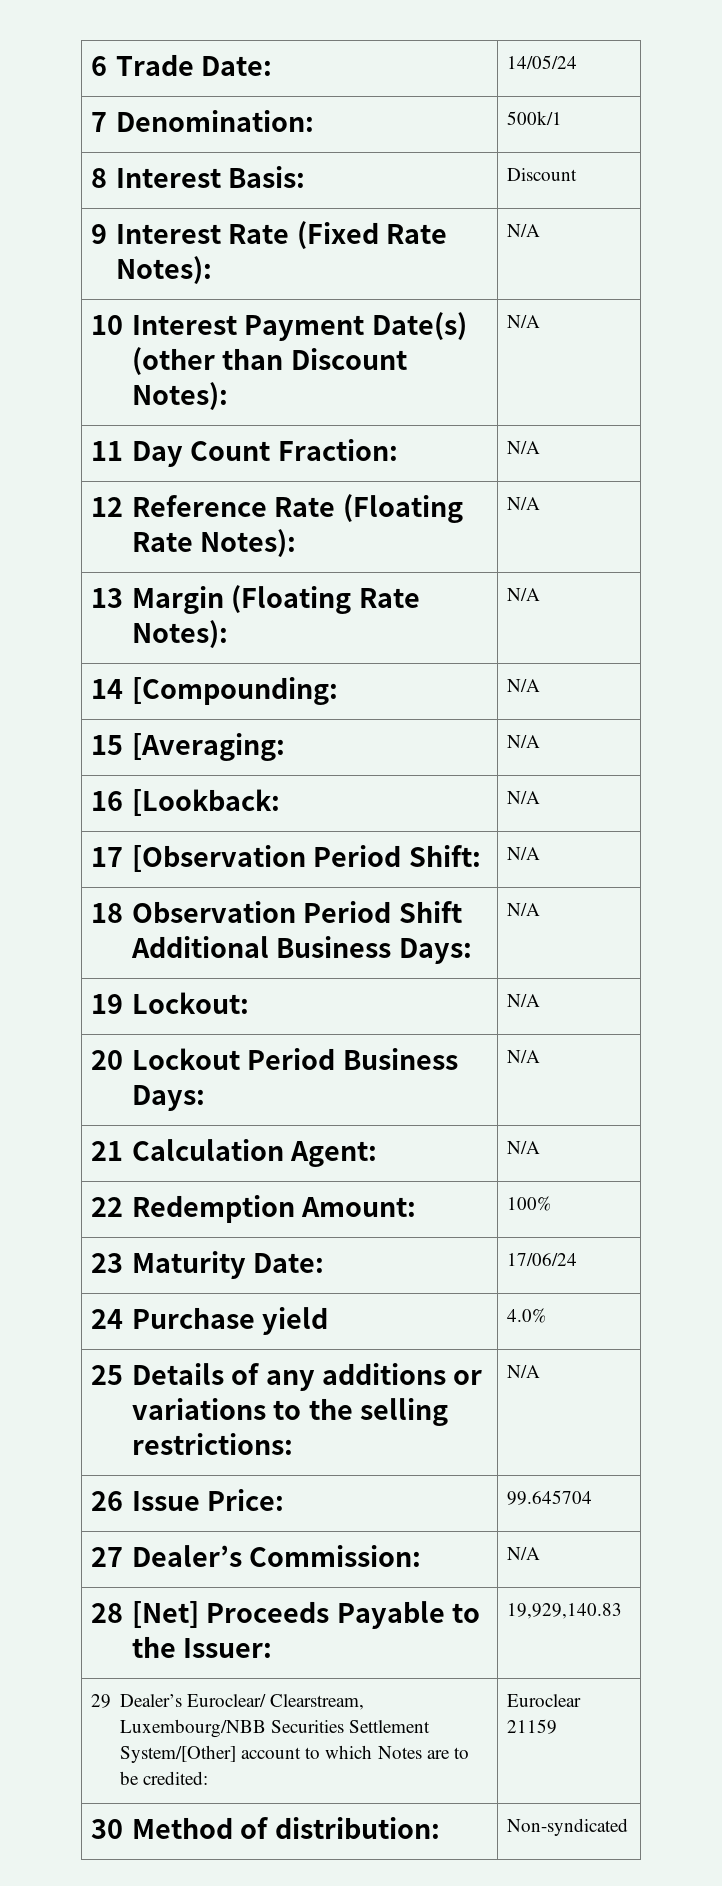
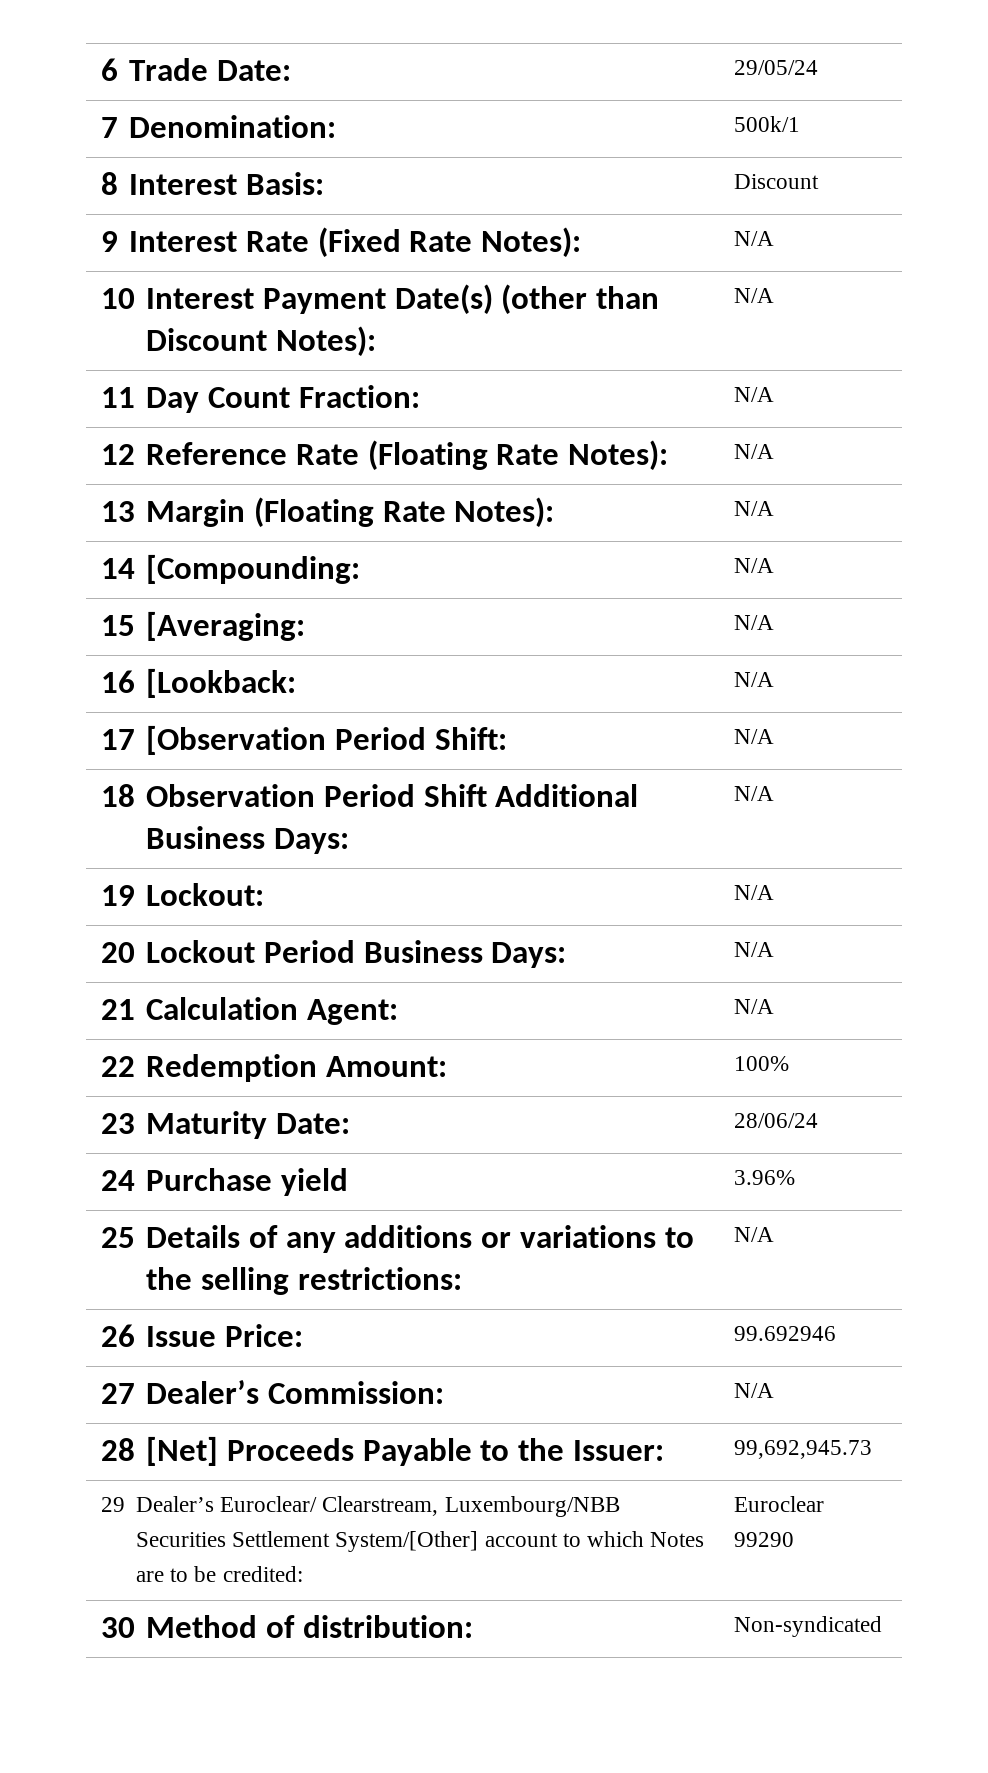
- 6 Trade Date: | 14/05/24
+ 6 Trade Date: | 29/05/24
- 23 Maturity Date: | 17/06/24
+ 23 Maturity Date: | 28/06/24
- 24 Purchase yield | 4.0%
+ 24 Purchase yield | 3.96%
- 26 Issue Price: | 99.645704
+ 26 Issue Price: | 99.692946
- 28 [Net] Proceeds Payable to the Issuer: | 19,929,140.83
+ 28 [Net] Proceeds Payable to the Issuer: | 99,692,945.73
- 29 Dealer’s Euroclear/ Clearstream, Luxembourg/NBB Securities Settlement System/[Other] account to which Notes are to be credited: | Euroclear 21159
+ 29 Dealer’s Euroclear/ Clearstream, Luxembourg/NBB Securities Settlement System/[Other] account to which Notes are to be credited: | Euroclear 99290

